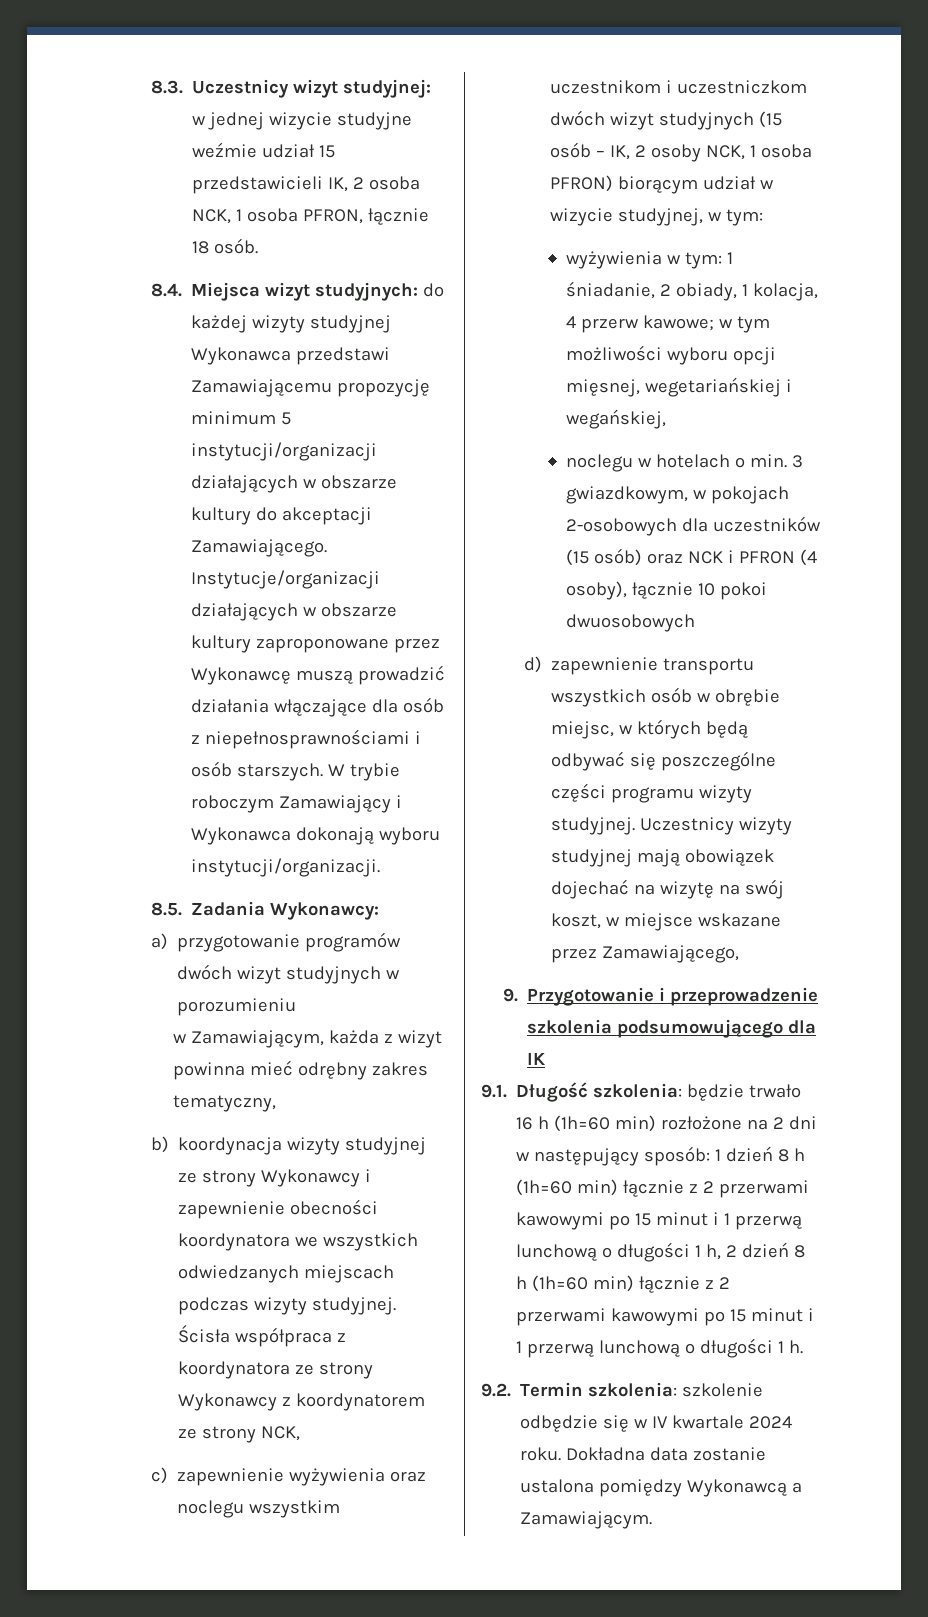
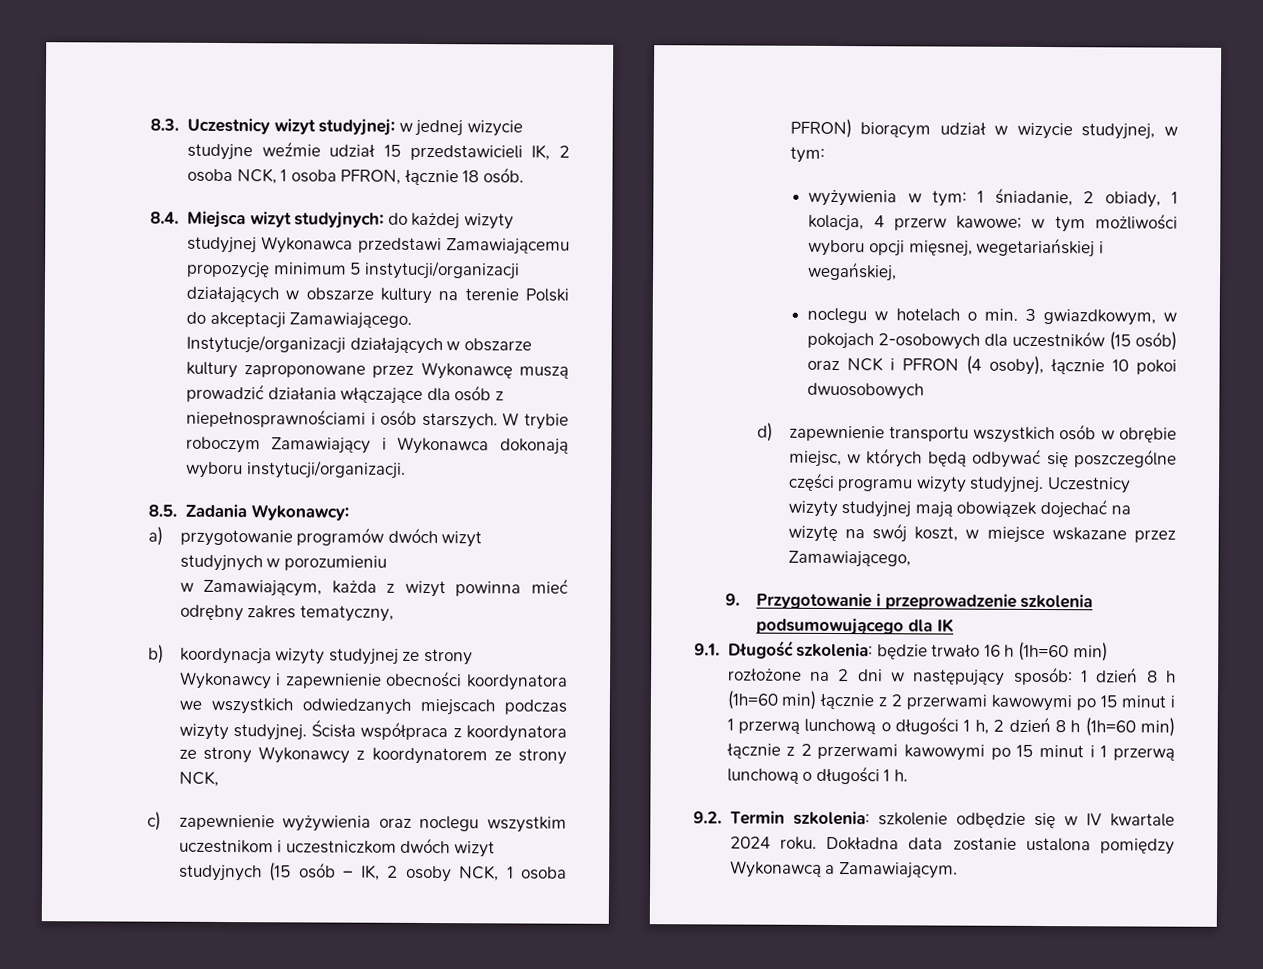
- 8.4. Miejsca wizyt studyjnych: do każdej wizyty studyjnej Wykonawca przedstawi Zamawiającemu propozycję minimum 5 instytucji/organizacji działających w obszarze kultury do akceptacji Zamawiającego.
+ 8.4. Miejsca wizyt studyjnych: do każdej wizyty studyjnej Wykonawca przedstawi Zamawiającemu propozycję minimum 5 instytucji/organizacji działających w obszarze kultury na terenie Polski do akceptacji Zamawiającego.

